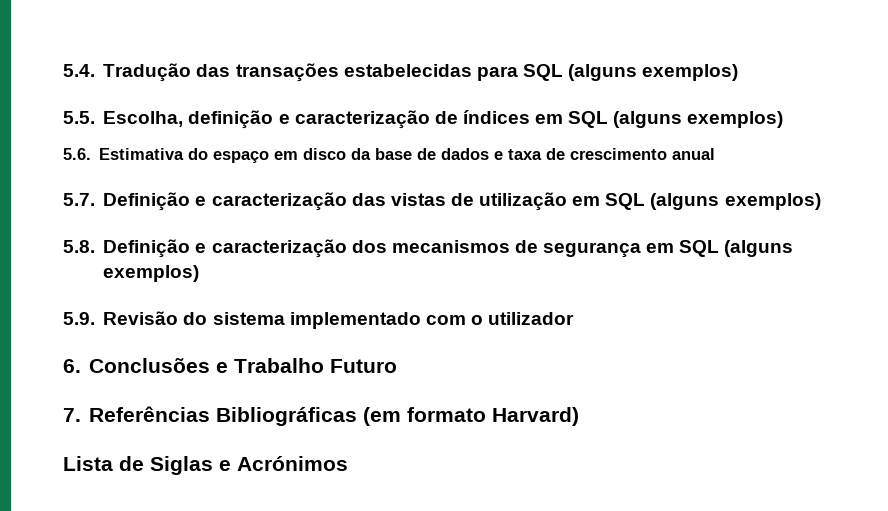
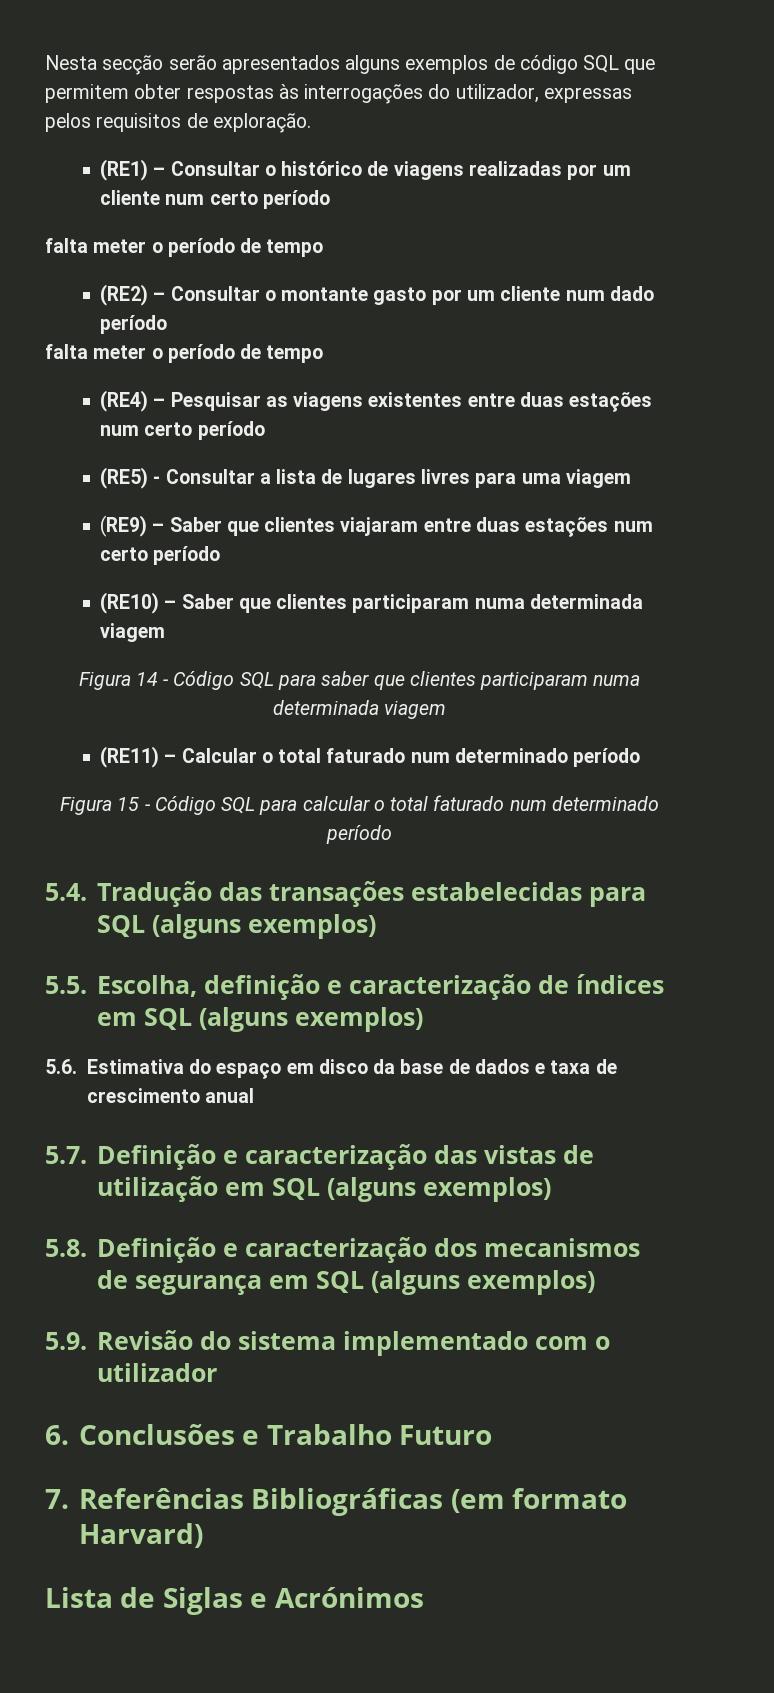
+ Nesta secção serão apresentados alguns exemplos de código SQL que permitem obter respostas às interrogações do utilizador, expressas pelos requisitos de exploração.
+ (RE1) – Consultar o histórico de viagens realizadas por um cliente num certo período
+ falta meter o período de tempo
+ (RE2) – Consultar o montante gasto por um cliente num dado período
+ falta meter o período de tempo
+ (RE4) – Pesquisar as viagens existentes entre duas estações num certo período
+ (RE5) - Consultar a lista de lugares livres para uma viagem
+ (RE9) – Saber que clientes viajaram entre duas estações num certo período
+ (RE10) – Saber que clientes participaram numa determinada viagem
+ Figura 14 - Código SQL para saber que clientes participaram numa determinada viagem
+ (RE11) – Calcular o total faturado num determinado período
+ Figura 15 - Código SQL para calcular o total faturado num determinado período

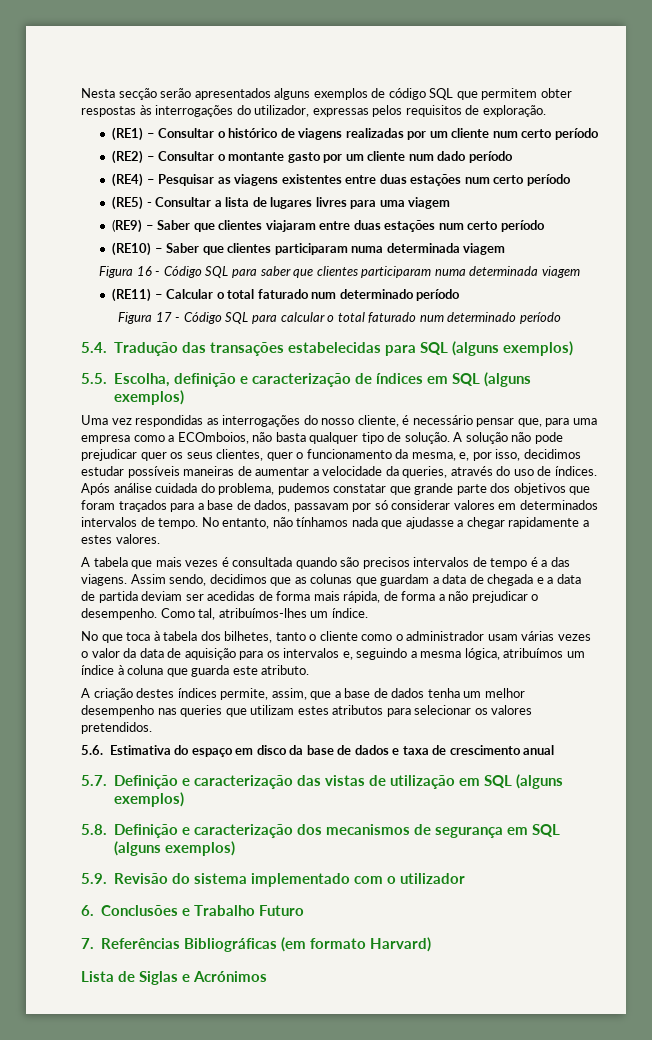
  (RE1) – Consultar o histórico de viagens realizadas por um cliente num certo período
- falta meter o período de tempo
  (RE2) – Consultar o montante gasto por um cliente num dado período
- falta meter o período de tempo
- Figura 14 - Código SQL para saber que clientes participaram numa determinada viagem
+ Figura 16 - Código SQL para saber que clientes participaram numa determinada viagem
- Figura 15 - Código SQL para calcular o total faturado num determinado período
+ Figura 17 - Código SQL para calcular o total faturado num determinado período
+ Uma vez respondidas as interrogações do nosso cliente, é necessário pensar que, para uma empresa como a ECOmboios, não basta qualquer tipo de solução. A solução não pode prejudicar quer os seus clientes, quer o funcionamento da mesma, e, por isso, decidimos estudar possíveis maneiras de aumentar a velocidade da queries, através do uso de índices. Após análise cuidada do problema, pudemos constatar que grande parte dos objetivos que foram traçados para a base de dados, passavam por só considerar valores em determinados intervalos de tempo. No entanto, não tínhamos nada que ajudasse a chegar rapidamente a estes valores.
+ A tabela que mais vezes é consultada quando são precisos intervalos de tempo é a das viagens. Assim sendo, decidimos que as colunas que guardam a data de chegada e a data de partida deviam ser acedidas de forma mais rápida, de forma a não prejudicar o desempenho. Como tal, atribuímos-lhes um índice.
+ No que toca à tabela dos bilhetes, tanto o cliente como o administrador usam várias vezes o valor da data de aquisição para os intervalos e, seguindo a mesma lógica, atribuímos um índice à coluna que guarda este atributo.
+ A criação destes índices permite, assim, que a base de dados tenha um melhor desempenho nas queries que utilizam estes atributos para selecionar os valores pretendidos.

